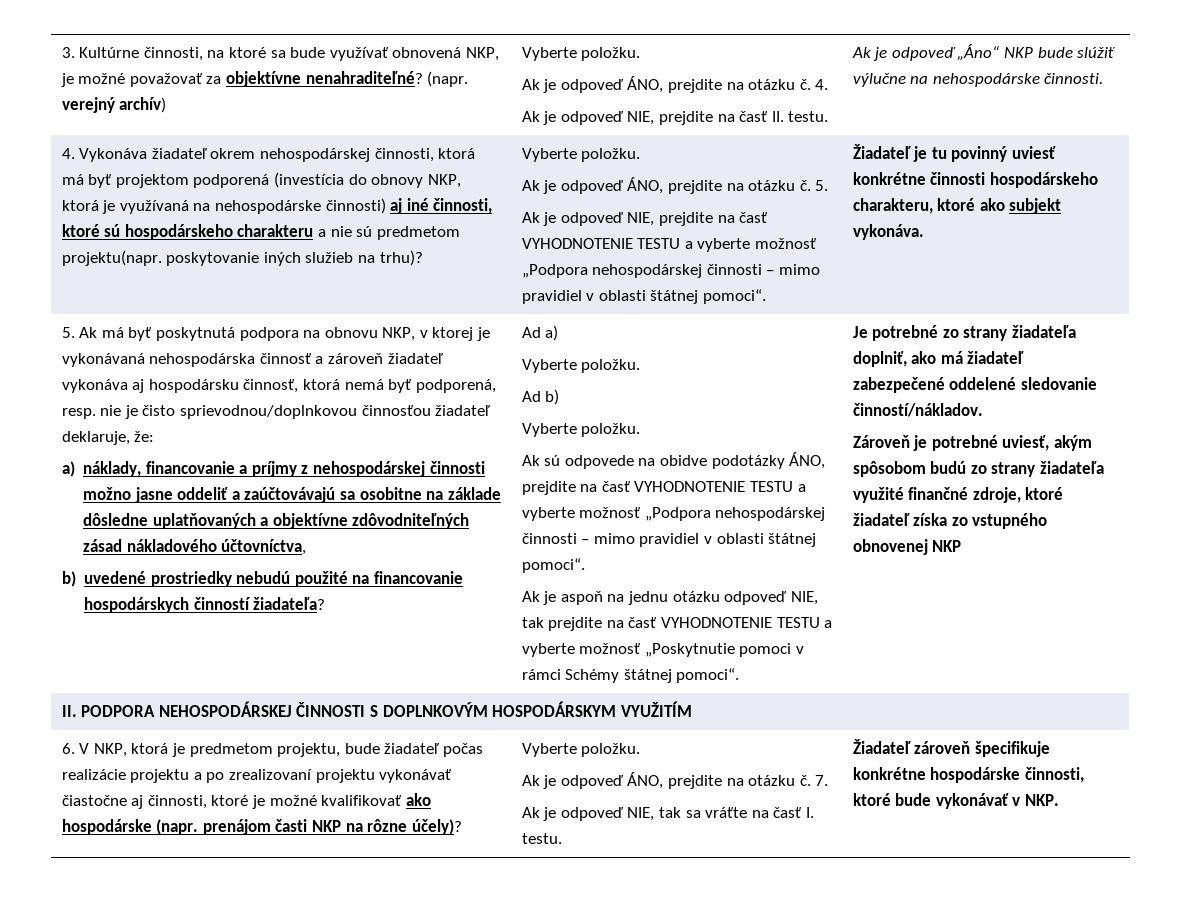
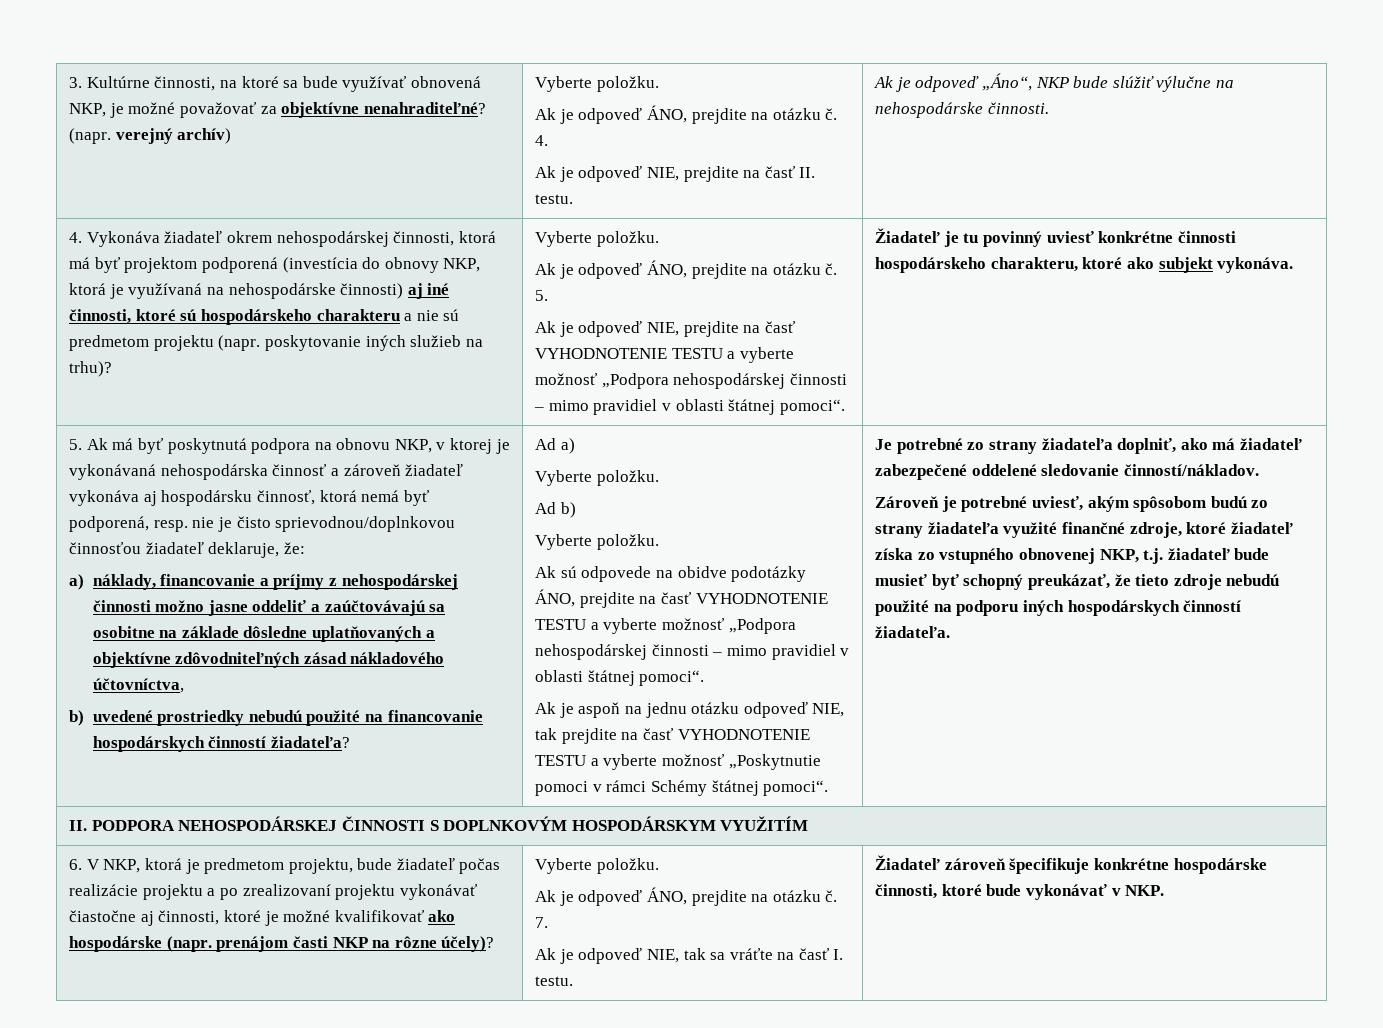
- Ak je odpoveď „Áno“ NKP bude slúžiť výlučne na nehospodárske činnosti.
+ Ak je odpoveď „Áno“, NKP bude slúžiť výlučne na nehospodárske činnosti.
- 4. Vykonáva žiadateľ okrem nehospodárskej činnosti, ktorá má byť projektom podporená (investícia do obnovy NKP, ktorá je využívaná na nehospodárske činnosti) aj iné činnosti, ktoré sú hospodárskeho charakteru a nie sú predmetom projektu(napr. poskytovanie iných služieb na trhu)?
+ 4. Vykonáva žiadateľ okrem nehospodárskej činnosti, ktorá má byť projektom podporená (investícia do obnovy NKP, ktorá je využívaná na nehospodárske činnosti) aj iné činnosti, ktoré sú hospodárskeho charakteru a nie sú predmetom projektu (napr. poskytovanie iných služieb na trhu)?
- Zároveň je potrebné uviesť, akým spôsobom budú zo strany žiadateľa využité finančné zdroje, ktoré žiadateľ získa zo vstupného obnovenej NKP
+ Zároveň je potrebné uviesť, akým spôsobom budú zo strany žiadateľa využité finančné zdroje, ktoré žiadateľ získa zo vstupného obnovenej NKP, t.j. žiadateľ bude musieť byť schopný preukázať, že tieto zdroje nebudú použité na podporu iných hospodárskych činností žiadateľa.

